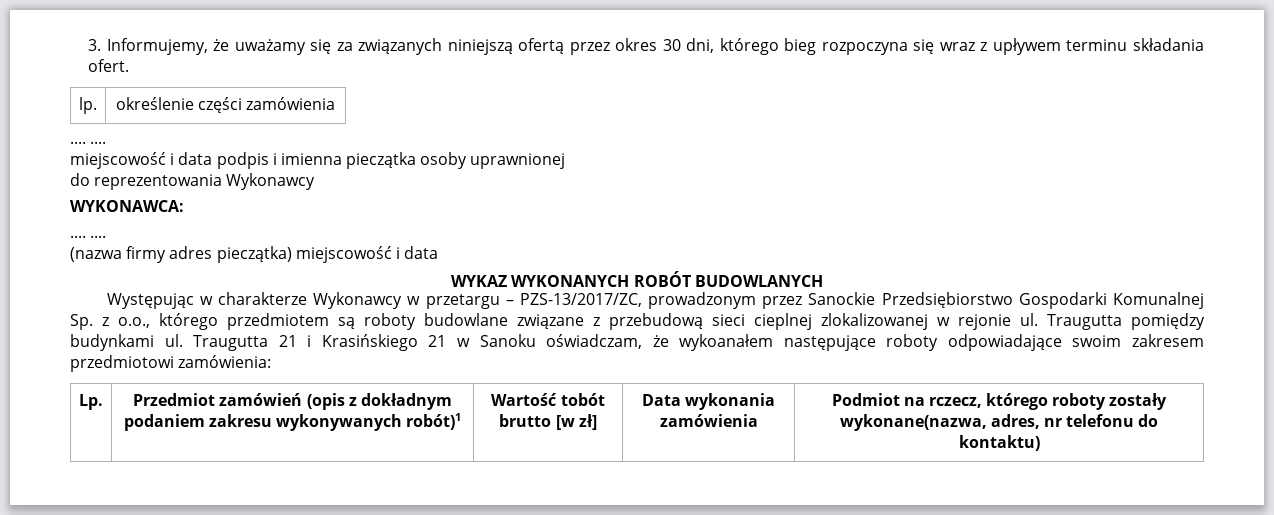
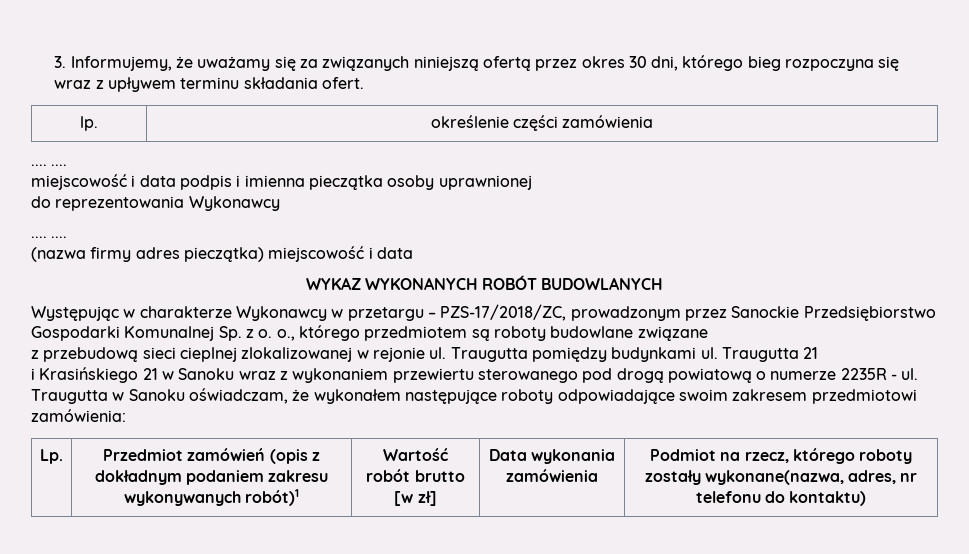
- WYKONAWCA:
- Występując w charakterze Wykonawcy w przetargu – PZS-13/2017/ZC, prowadzonym przez Sanockie Przedsiębiorstwo Gospodarki Komunalnej Sp. z o.o., którego przedmiotem są roboty budowlane związane z przebudową sieci cieplnej zlokalizowanej w rejonie ul.
+ Występując w charakterze Wykonawcy w przetargu – PZS-17/2018/ZC, prowadzonym przez Sanockie Przedsiębiorstwo Gospodarki Komunalnej Sp. z o. o., którego przedmiotem są roboty budowlane związane
+ z przebudową sieci cieplnej zlokalizowanej w rejonie ul.
- Traugutta 21 i Krasińskiego 21 w Sanoku oświadczam, że wykoanałem następujące roboty odpowiadające swoim zakresem przedmiotowi zamówienia:
+ Traugutta 21
+ i Krasińskiego 21 w Sanoku wraz z wykonaniem przewiertu sterowanego pod drogą powiatową o numerze 2235R - ul. Traugutta w Sanoku oświadczam, że wykonałem następujące roboty odpowiadające swoim zakresem przedmiotowi zamówienia:
- Lp. | Przedmiot zamówień (opis z dokładnym podaniem zakresu wykonywanych robót)1 | Wartość tobót brutto [w zł] | Data wykonania zamówienia | Podmiot na rczecz, którego roboty zostały wykonane(nazwa, adres, nr telefonu do kontaktu)
+ Lp. | Przedmiot zamówień (opis z dokładnym podaniem zakresu wykonywanych robót)1 | Wartość robót brutto [w zł] | Data wykonania zamówienia | Podmiot na rzecz, którego roboty zostały wykonane(nazwa, adres, nr telefonu do kontaktu)

